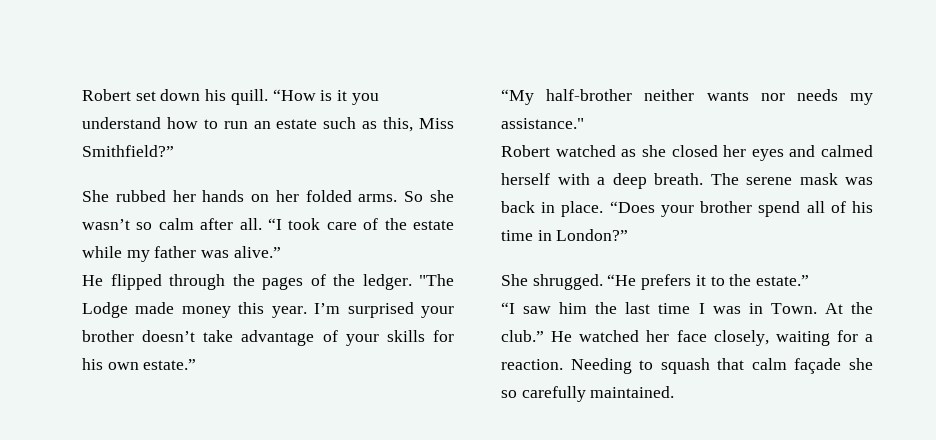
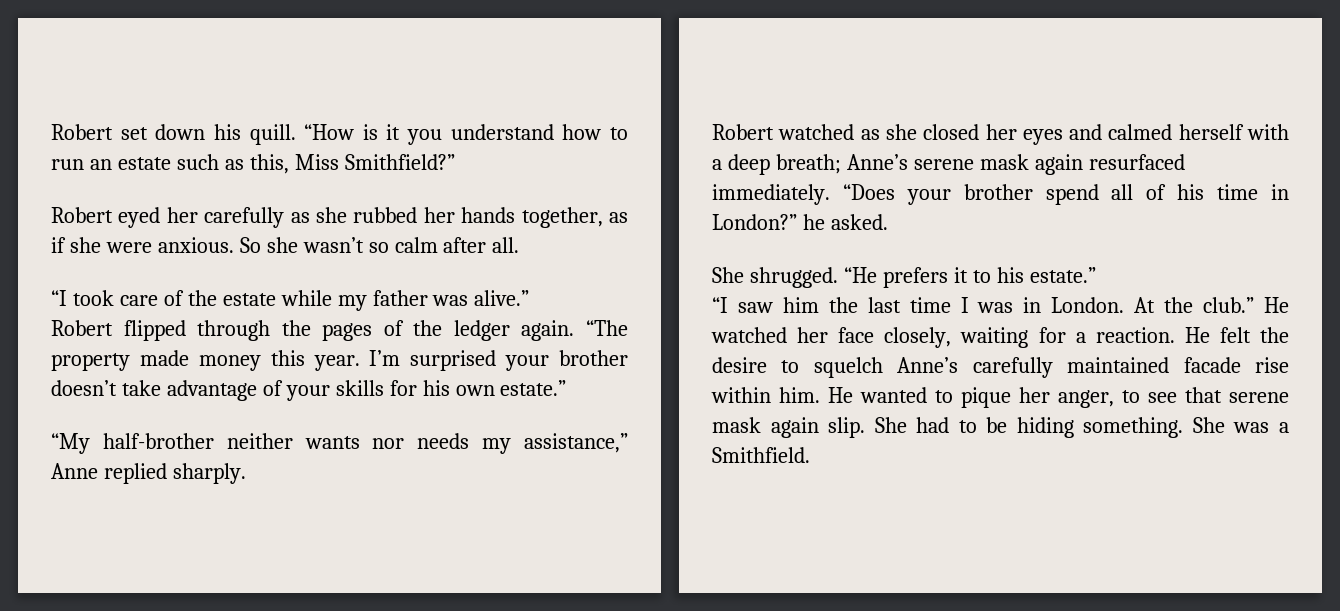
- She rubbed her hands on her folded arms.
+ Robert eyed her carefully as she rubbed her hands together, as if she were anxious.
- So she wasn’t so calm after all. “I took care of the estate while my father was alive.”
+ So she wasn’t so calm after all.
+ “I took care of the estate while my father was alive.”
- He flipped through the pages of the ledger. "The Lodge made money this year.
+ Robert flipped through the pages of the ledger again. “The property made money this year.
- “My half-brother neither wants nor needs my assistance."
+ “My half-brother neither wants nor needs my assistance,” Anne replied sharply.
- Robert watched as she closed her eyes and calmed herself with a deep breath. The serene mask was back in place.
+ Robert watched as she closed her eyes and calmed herself with a deep breath; Anne’s serene mask again resurfaced immediately.
- “Does your brother spend all of his time in London?”
+ “Does your brother spend all of his time in London?” he asked.
- “He prefers it to the estate.”
+ “He prefers it to his estate.”
- “I saw him the last time I was in Town.
+ “I saw him the last time I was in London.
- Needing to squash that calm façade she so carefully maintained.
+ He felt the desire to squelch Anne’s carefully maintained facade rise within him. He wanted to pique her anger, to see that serene mask again slip. She had to be hiding something. She was a Smithfield.

